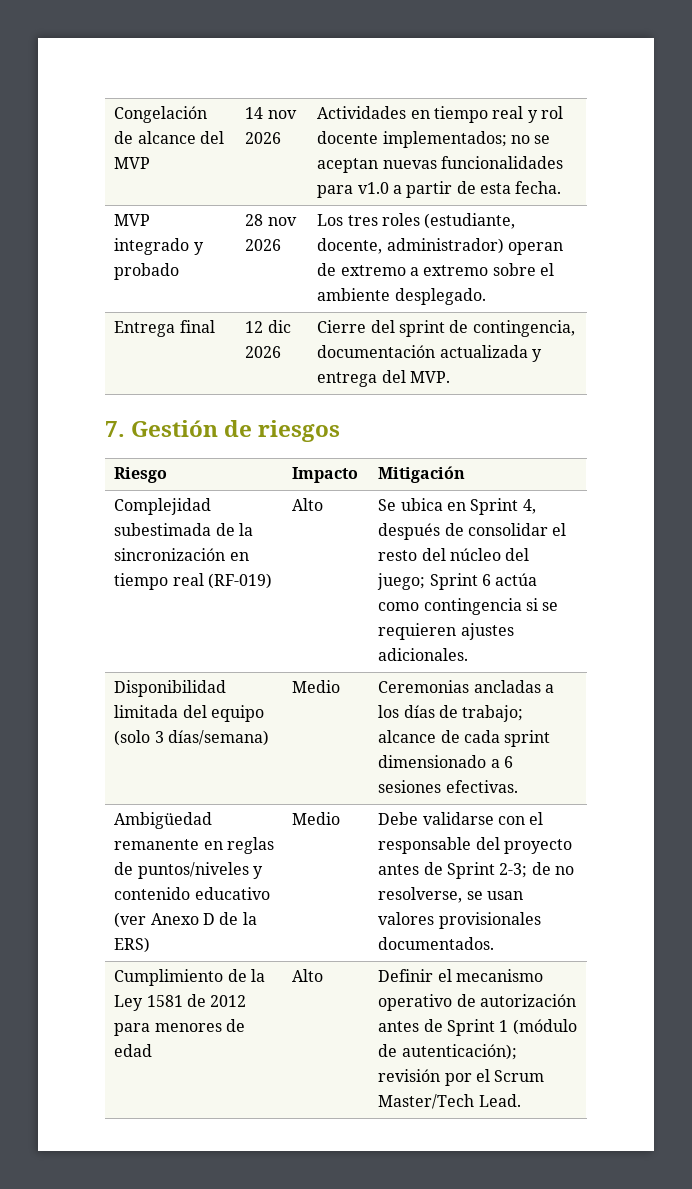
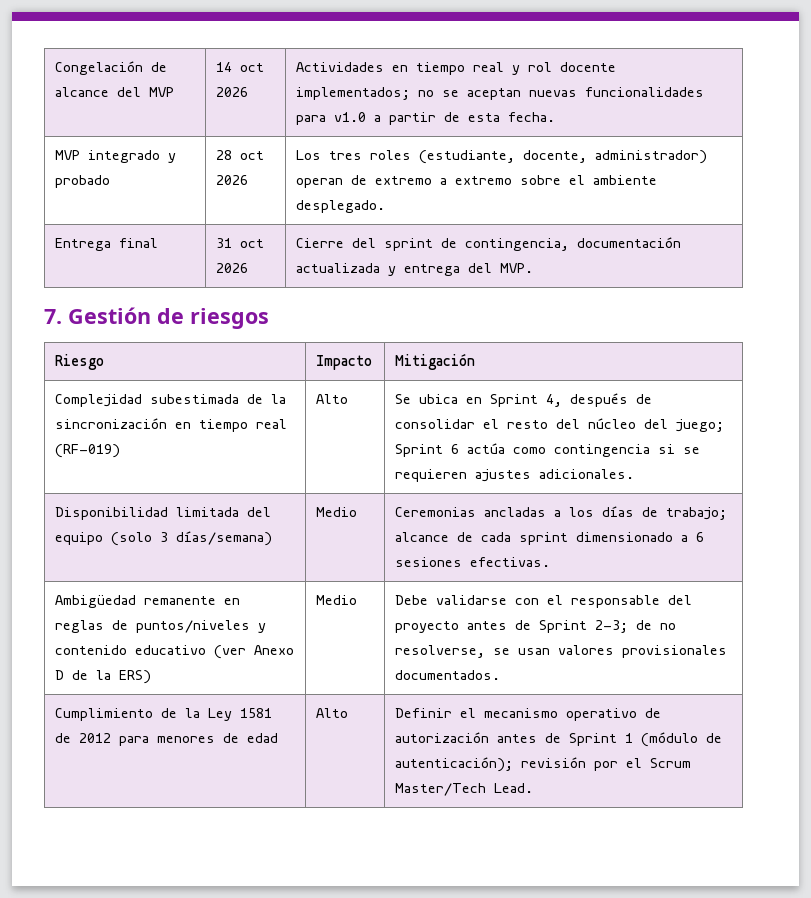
- Congelación de alcance del MVP | 14 nov 2026 | Actividades en tiempo real y rol docente implementados; no se aceptan nuevas funcionalidades para v1.0 a partir de esta fecha.
+ Congelación de alcance del MVP | 14 oct 2026 | Actividades en tiempo real y rol docente implementados; no se aceptan nuevas funcionalidades para v1.0 a partir de esta fecha.
- MVP integrado y probado | 28 nov 2026 | Los tres roles (estudiante, docente, administrador) operan de extremo a extremo sobre el ambiente desplegado.
+ MVP integrado y probado | 28 oct 2026 | Los tres roles (estudiante, docente, administrador) operan de extremo a extremo sobre el ambiente desplegado.
- Entrega final | 12 dic 2026 | Cierre del sprint de contingencia, documentación actualizada y entrega del MVP.
+ Entrega final | 31 oct 2026 | Cierre del sprint de contingencia, documentación actualizada y entrega del MVP.

